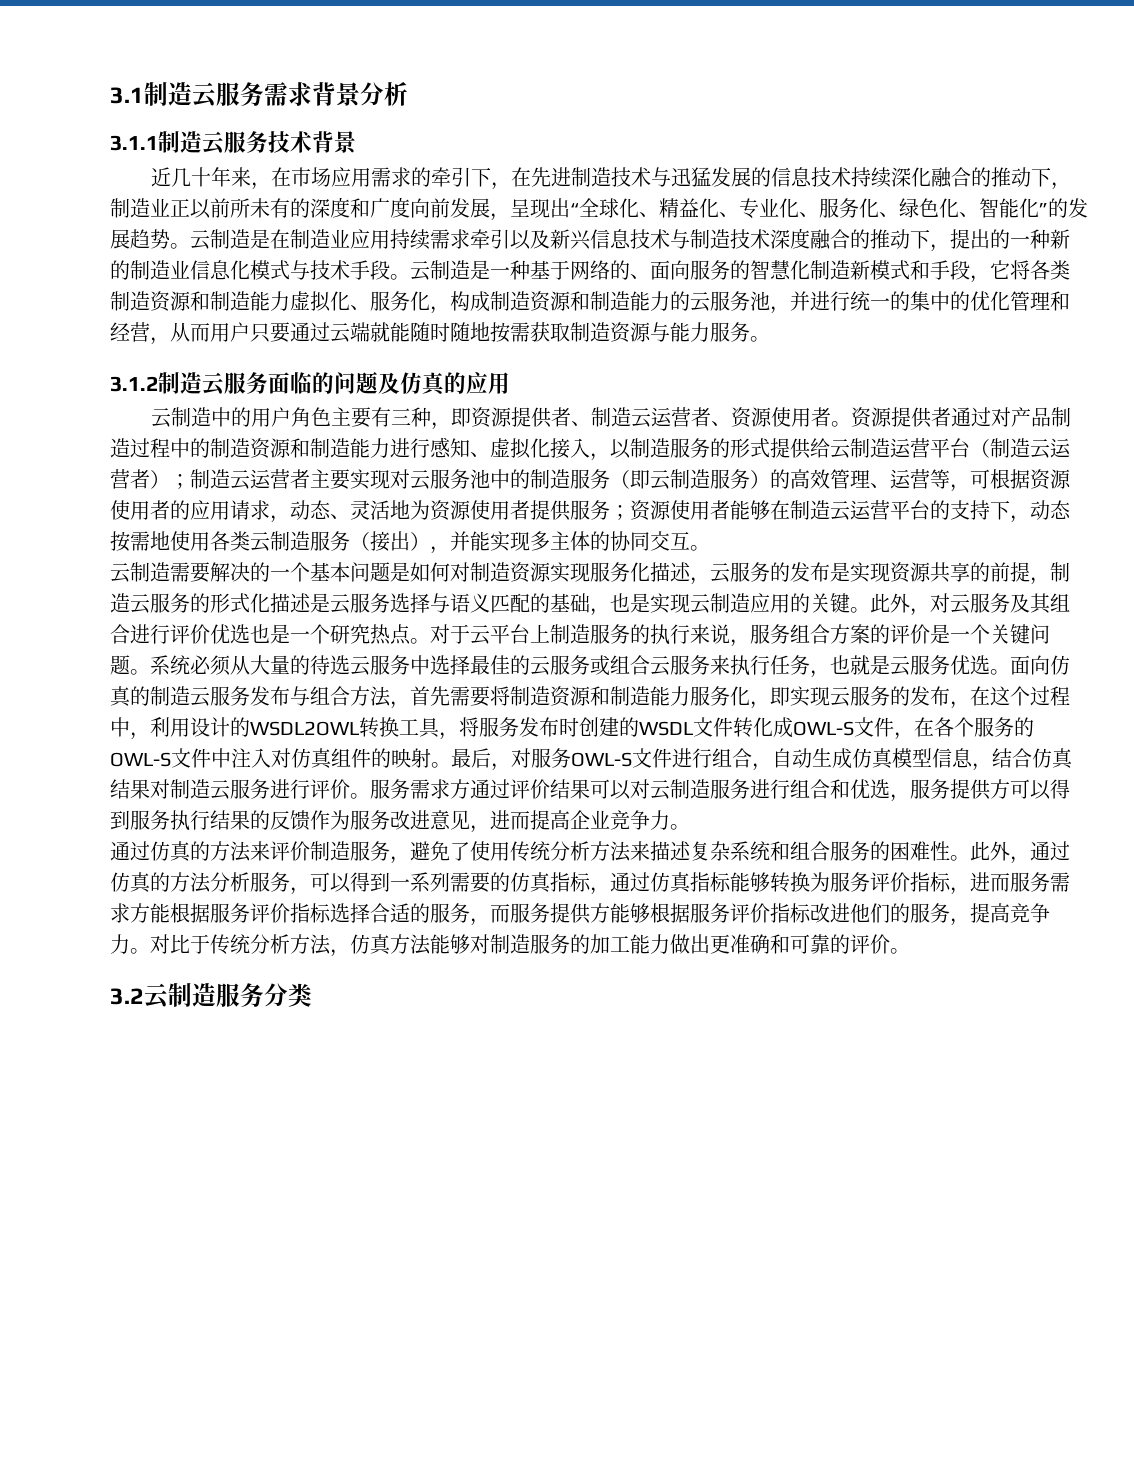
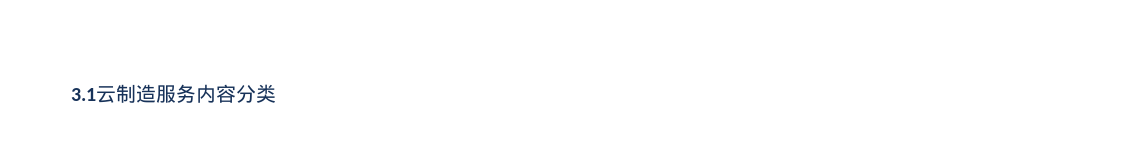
- 3.1制造云服务需求背景分析
- 3.1.1制造云服务技术背景
- 近几十年来，在市场应用需求的牵引下，在先进制造技术与迅猛发展的信息技术持续深化融合的推动下，制造业正以前所未有的深度和广度向前发展，呈现出“全球化、精益化、专业化、服务化、绿色化、智能化”的发展趋势。云制造是在制造业应用持续需求牵引以及新兴信息技术与制造技术深度融合的推动下，提出的一种新的制造业信息化模式与技术手段。云制造是一种基于网络的、面向服务的智慧化制造新模式和手段，它将各类制造资源和制造能力虚拟化、服务化，构成制造资源和制造能力的云服务池，并进行统一的集中的优化管理和经营，从而用户只要通过云端就能随时随地按需获取制造资源与能力服务。
- 3.1.2制造云服务面临的问题及仿真的应用
- 云制造中的用户角色主要有三种，即资源提供者、制造云运营者、资源使用者。资源提供者通过对产品制造过程中的制造资源和制造能力进行感知、虚拟化接入，以制造服务的形式提供给云制造运营平台（制造云运营者）；制造云运营者主要实现对云服务池中的制造服务（即云制造服务）的高效管理、运营等，可根据资源使用者的应用请求，动态、灵活地为资源使用者提供服务；资源使用者能够在制造云运营平台的支持下，动态按需地使用各类云制造服务（接出），并能实现多主体的协同交互。
- 云制造需要解决的一个基本问题是如何对制造资源实现服务化描述，云服务的发布是实现资源共享的前提，制造云服务的形式化描述是云服务选择与语义匹配的基础，也是实现云制造应用的关键。此外，对云服务及其组合进行评价优选也是一个研究热点。对于云平台上制造服务的执行来说，服务组合方案的评价是一个关键问题。系统必须从大量的待选云服务中选择最佳的云服务或组合云服务来执行任务，也就是云服务优选。面向仿真的制造云服务发布与组合方法，首先需要将制造资源和制造能力服务化，即实现云服务的发布，在这个过程中，利用设计的WSDL2OWL转换工具，将服务发布时创建的WSDL文件转化成OWL-S文件，在各个服务的OWL-S文件中注入对仿真组件的映射。最后，对服务OWL-S文件进行组合，自动生成仿真模型信息，结合仿真结果对制造云服务进行评价。服务需求方通过评价结果可以对云制造服务进行组合和优选，服务提供方可以得到服务执行结果的反馈作为服务改进意见，进而提高企业竞争力。
- 通过仿真的方法来评价制造服务，避免了使用传统分析方法来描述复杂系统和组合服务的困难性。此外，通过仿真的方法分析服务，可以得到一系列需要的仿真指标，通过仿真指标能够转换为服务评价指标，进而服务需求方能根据服务评价指标选择合适的服务，而服务提供方能够根据服务评价指标改进他们的服务，提高竞争力。对比于传统分析方法，仿真方法能够对制造服务的加工能力做出更准确和可靠的评价。
- 3.2云制造服务分类
+ 3.1云制造服务内容分类

